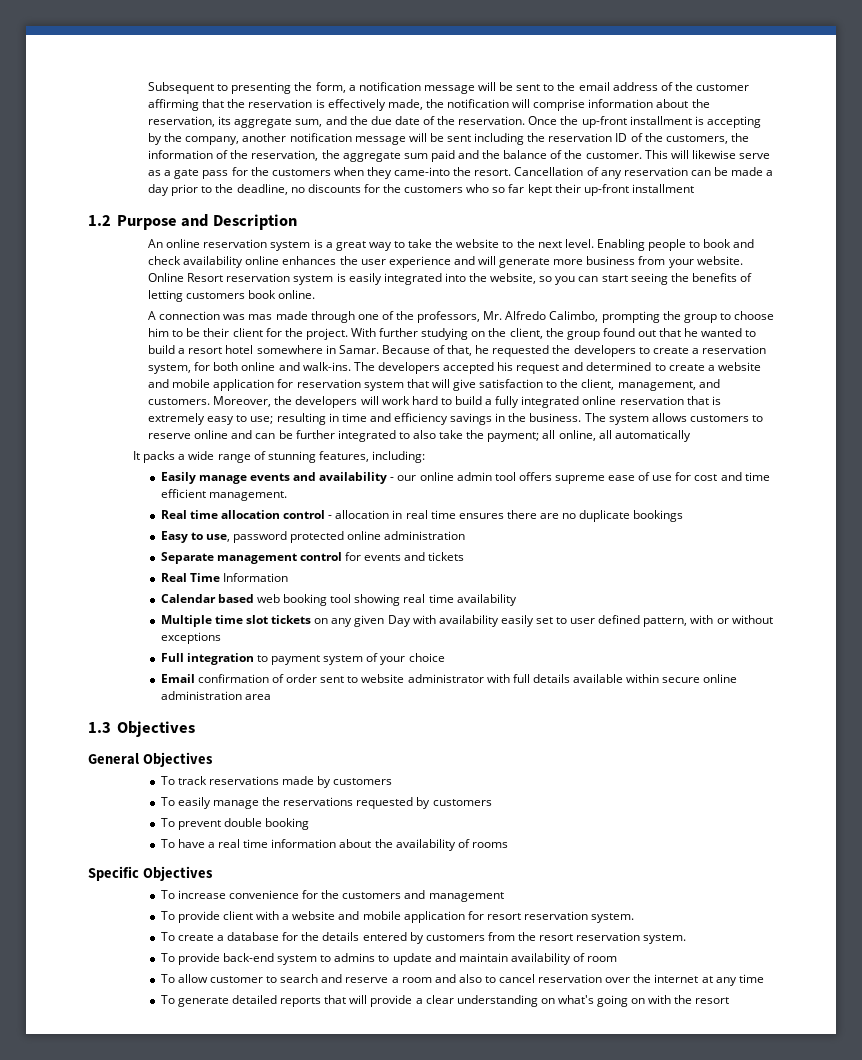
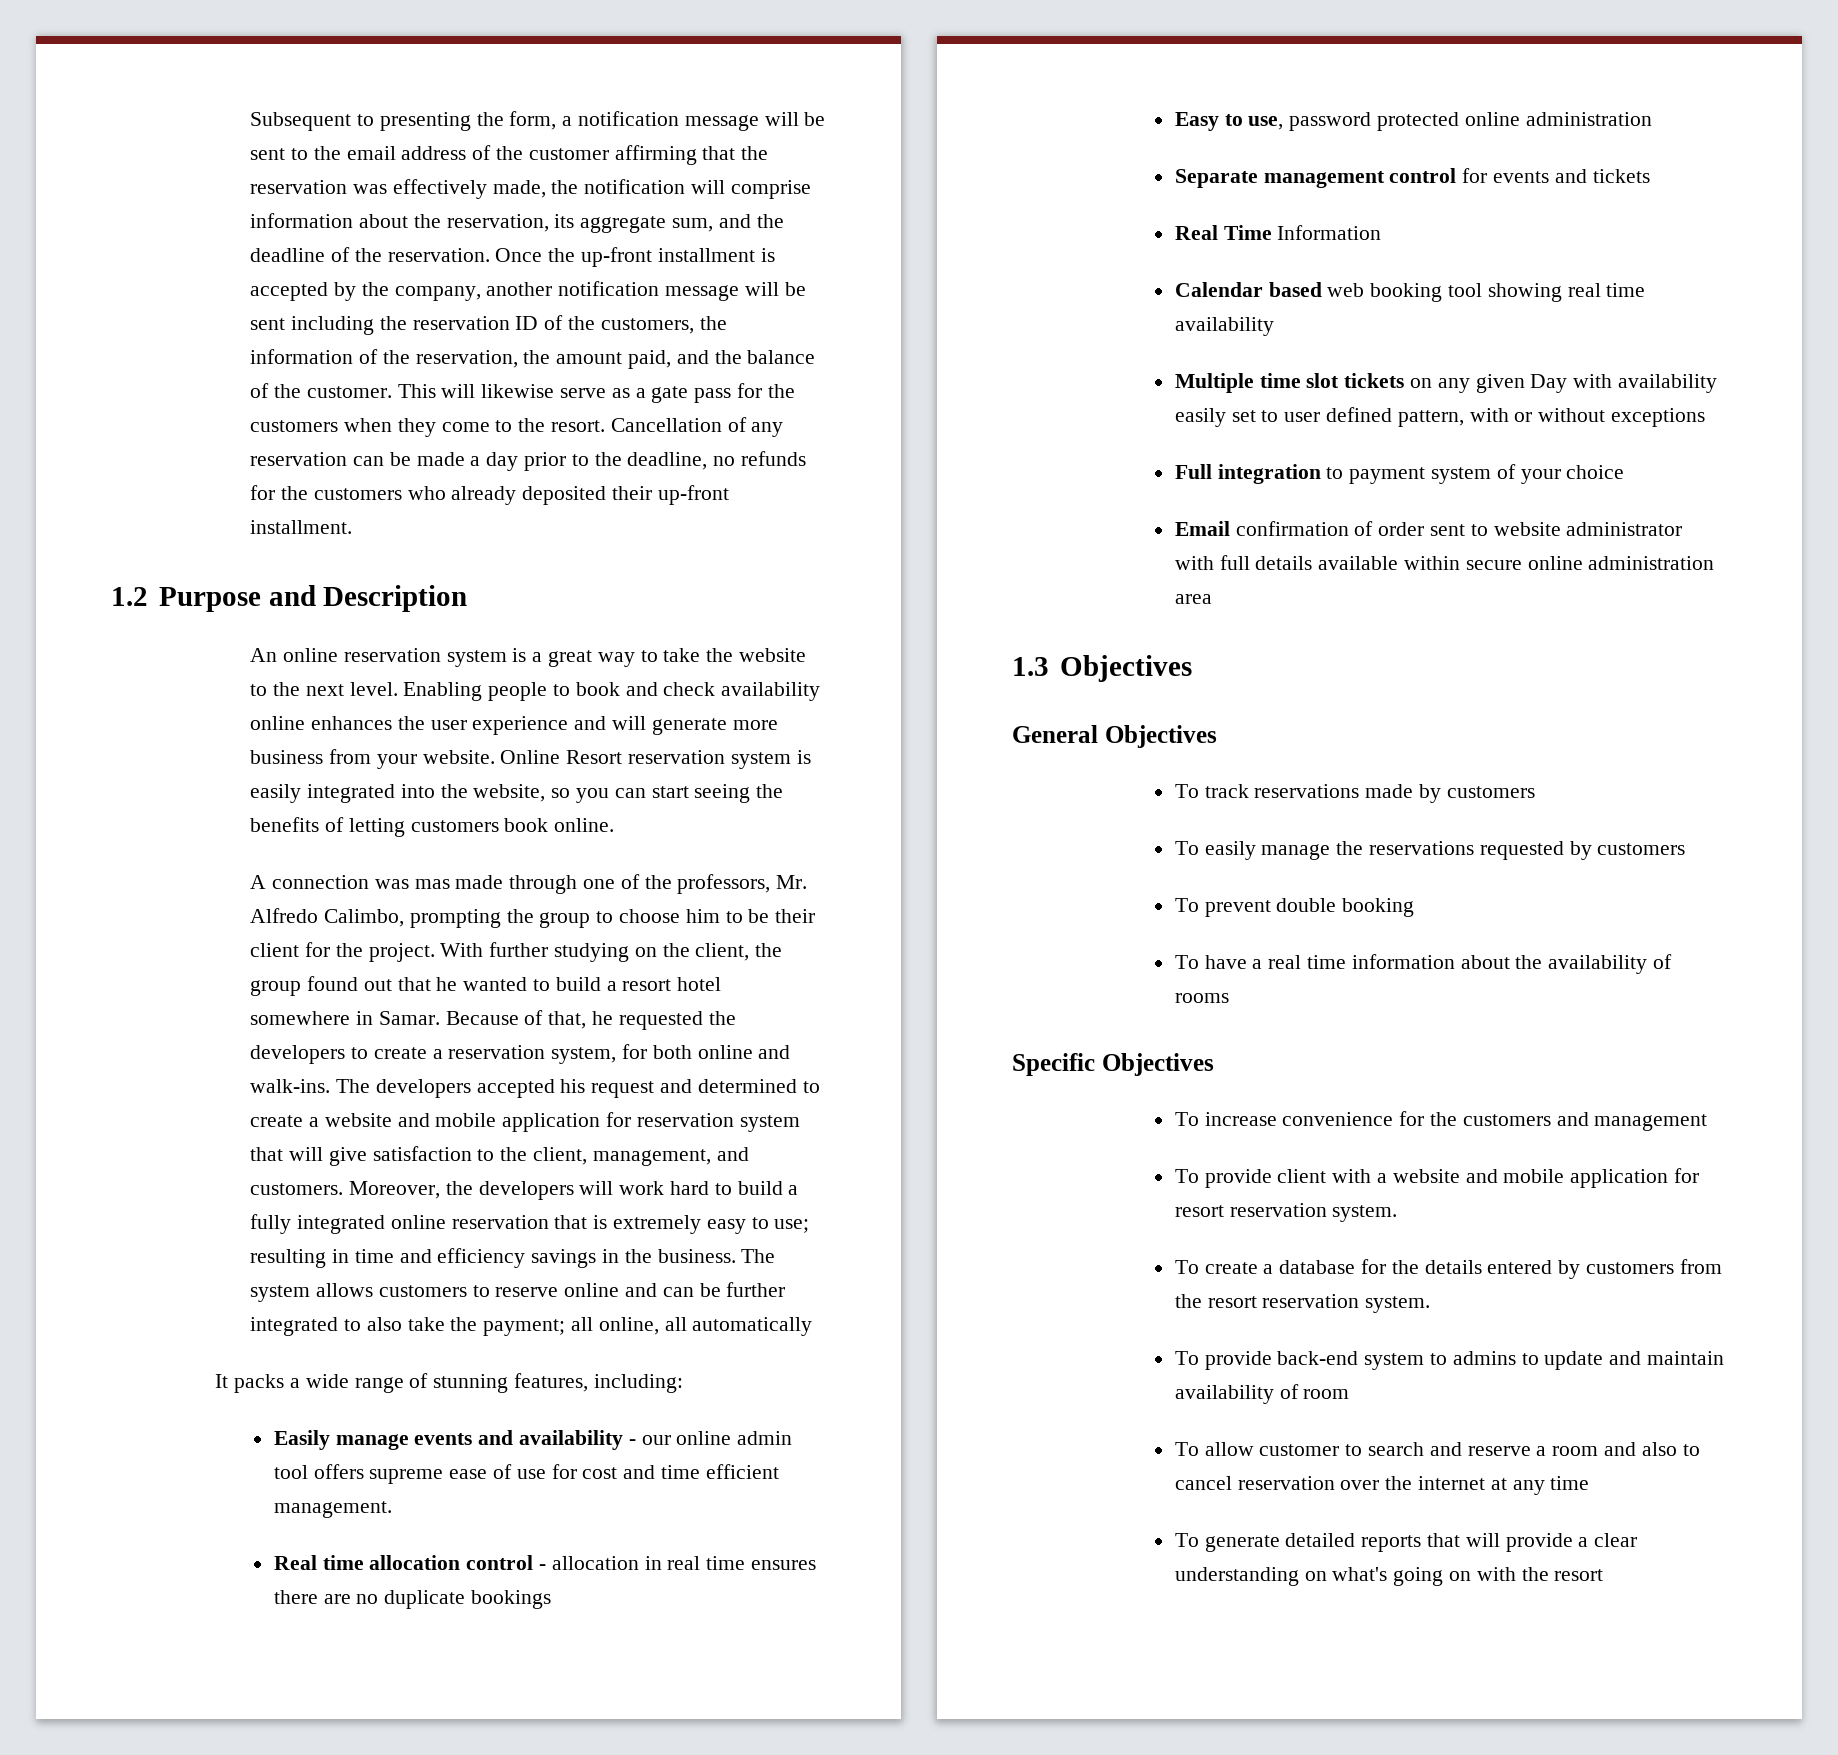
- Subsequent to presenting the form, a notification message will be sent to the email address of the customer affirming that the reservation is effectively made, the notification will comprise information about the reservation, its aggregate sum, and the due date of the reservation.
+ Subsequent to presenting the form, a notification message will be sent to the email address of the customer affirming that the reservation was effectively made, the notification will comprise information about the reservation, its aggregate sum, and the deadline of the reservation.
- Once the up-front installment is accepting by the company, another notification message will be sent including the reservation ID of the customers, the information of the reservation, the aggregate sum paid and the balance of the customer.
+ Once the up-front installment is accepted by the company, another notification message will be sent including the reservation ID of the customers, the information of the reservation, the amount paid, and the balance of the customer.
- This will likewise serve as a gate pass for the customers when they came-into the resort.
+ This will likewise serve as a gate pass for the customers when they come to the resort.
- Cancellation of any reservation can be made a day prior to the deadline, no discounts for the customers who so far kept their up-front installment
+ Cancellation of any reservation can be made a day prior to the deadline, no refunds for the customers who already deposited their up-front installment.

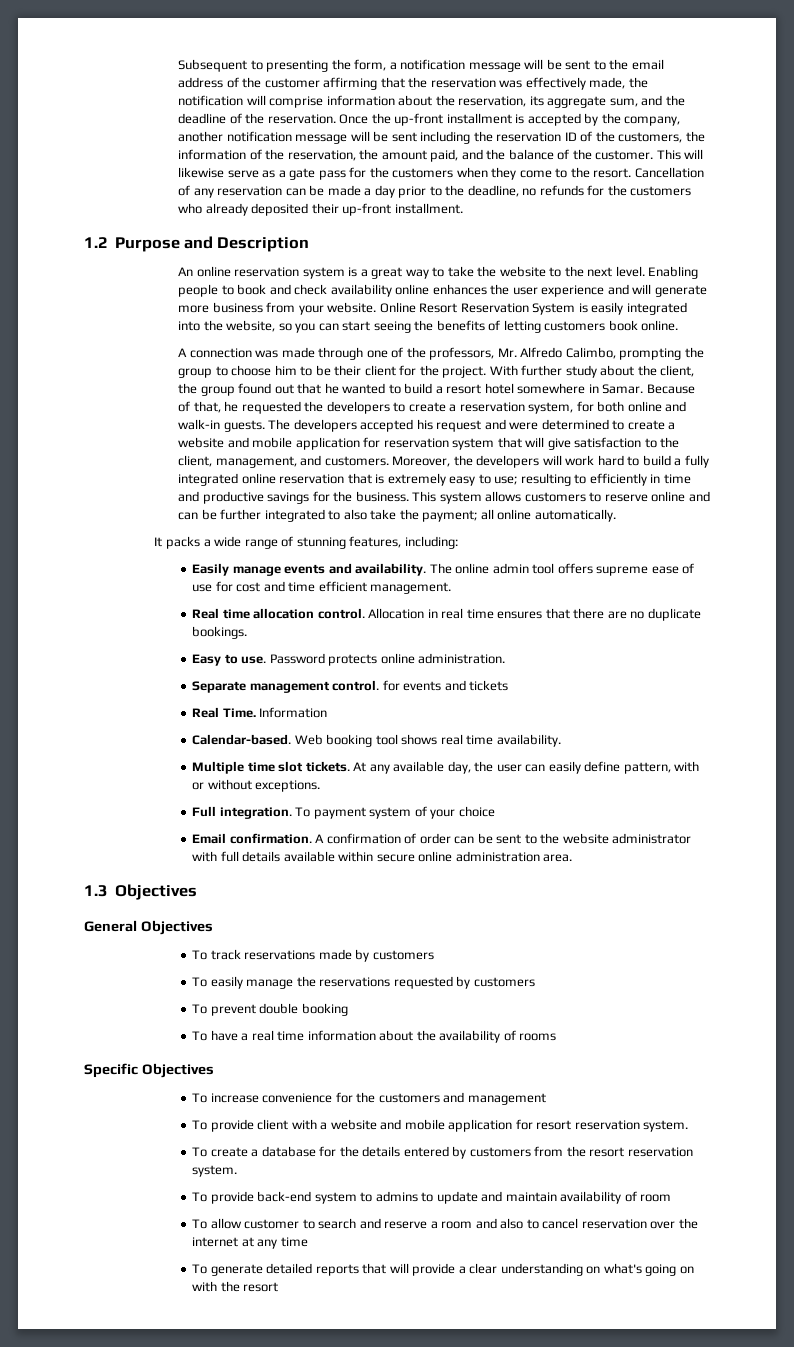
- Online Resort reservation system is easily integrated into the website, so you can start seeing the benefits of letting customers book online.
+ Online Resort Reservation System is easily integrated into the website, so you can start seeing the benefits of letting customers book online.
- A connection was mas made through one of the professors, Mr. Alfredo Calimbo, prompting the group to choose him to be their client for the project.
+ A connection was made through one of the professors, Mr. Alfredo Calimbo, prompting the group to choose him to be their client for the project.
- With further studying on the client, the group found out that he wanted to build a resort hotel somewhere in Samar.
+ With further study about the client, the group found out that he wanted to build a resort hotel somewhere in Samar.
- Because of that, he requested the developers to create a reservation system, for both online and walk-ins.
+ Because of that, he requested the developers to create a reservation system, for both online and walk-in guests.
- The developers accepted his request and determined to create a website and mobile application for reservation system that will give satisfaction to the client, management, and customers.
+ The developers accepted his request and were determined to create a website and mobile application for reservation system that will give satisfaction to the client, management, and customers.
- Moreover, the developers will work hard to build a fully integrated online reservation that is extremely easy to use; resulting in time and efficiency savings in the business.
+ Moreover, the developers will work hard to build a fully integrated online reservation that is extremely easy to use; resulting to efficiently in time and productive savings for the business.
- The system allows customers to reserve online and can be further integrated to also take the payment; all online, all automatically
+ This system allows customers to reserve online and can be further integrated to also take the payment; all online automatically.
- Easily manage events and availability - our online admin tool offers supreme ease of use for cost and time efficient management.
+ Easily manage events and availability. The online admin tool offers supreme ease of use for cost and time efficient management.
- Real time allocation control - allocation in real time ensures there are no duplicate bookings
+ Real time allocation control. Allocation in real time ensures that there are no duplicate bookings.
- Easy to use, password protected online administration
+ Easy to use. Password protects online administration.
- Separate management control for events and tickets
+ Separate management control. for events and tickets
- Real Time Information
+ Real Time. Information
- Calendar based web booking tool showing real time availability
+ Calendar-based. Web booking tool shows real time availability.
- Multiple time slot tickets on any given Day with availability easily set to user defined pattern, with or without exceptions
+ Multiple time slot tickets. At any available day, the user can easily define pattern, with or without exceptions.
- Full integration to payment system of your choice
+ Full integration. To payment system of your choice
- Email confirmation of order sent to website administrator with full details available within secure online administration area
+ Email confirmation. A confirmation of order can be sent to the website administrator with full details available within secure online administration area.

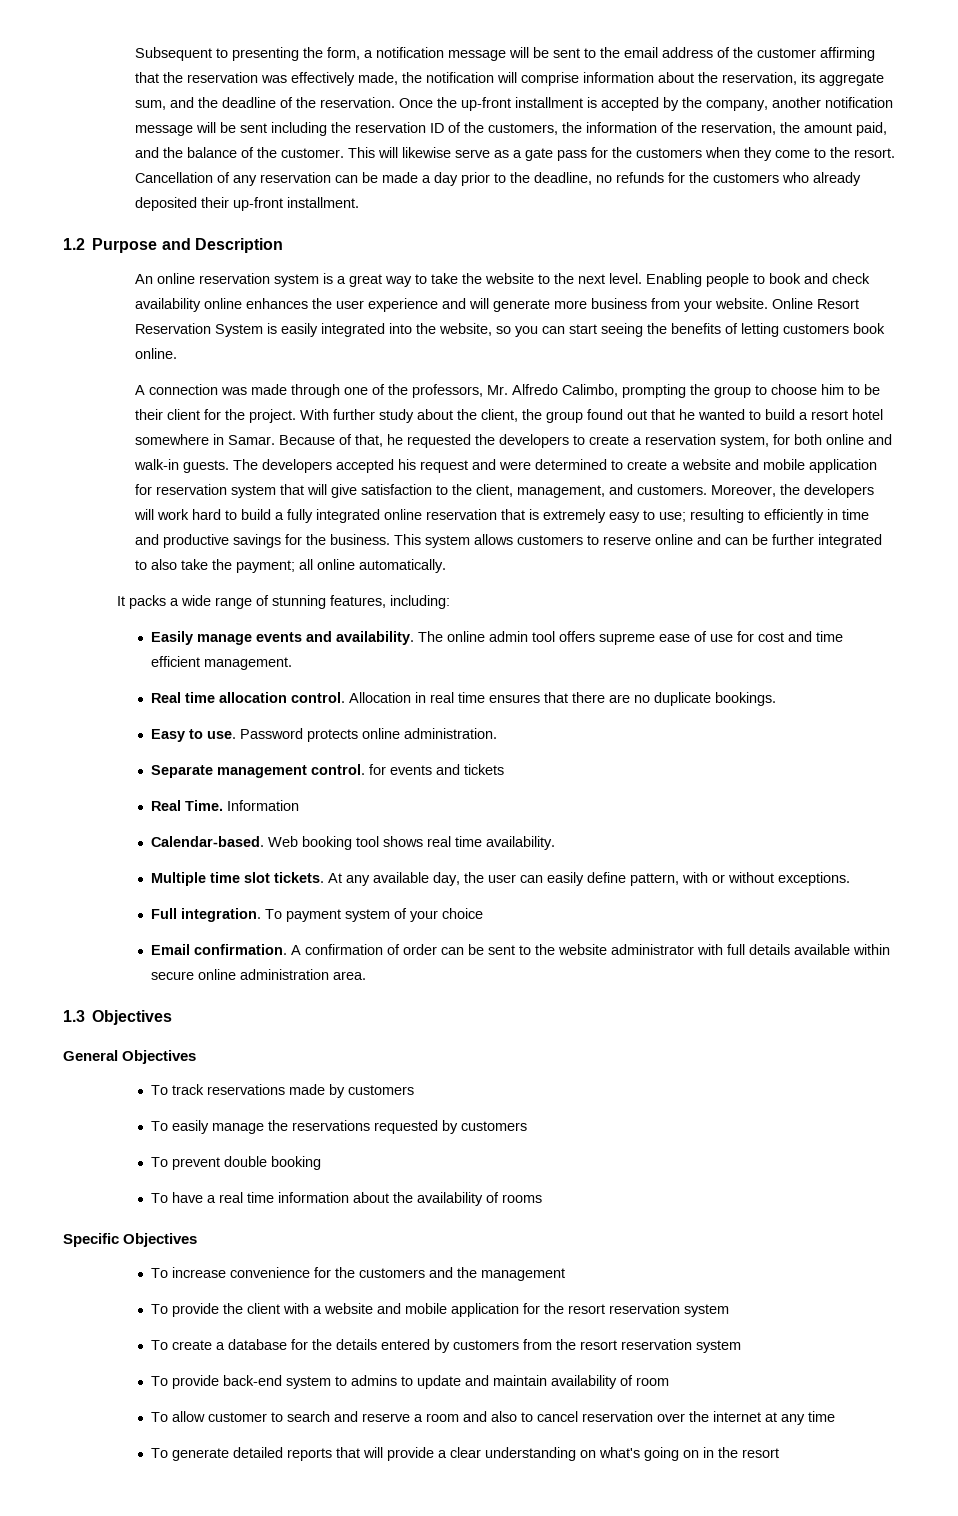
- To increase convenience for the customers and management
+ To increase convenience for the customers and the management
- To provide client with a website and mobile application for resort reservation system.
+ To provide the client with a website and mobile application for the resort reservation system
- To create a database for the details entered by customers from the resort reservation system.
+ To create a database for the details entered by customers from the resort reservation system
- To generate detailed reports that will provide a clear understanding on what's going on with the resort
+ To generate detailed reports that will provide a clear understanding on what's going on in the resort

